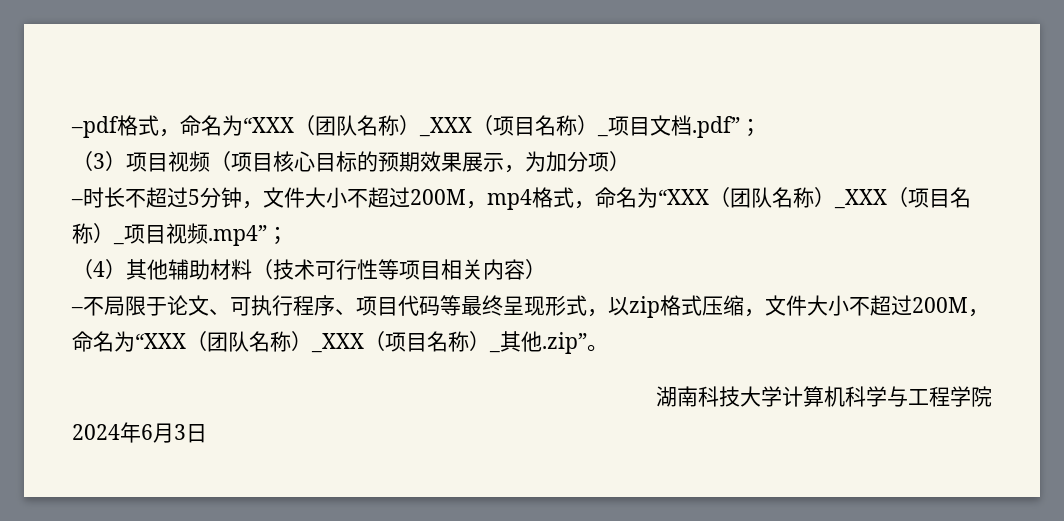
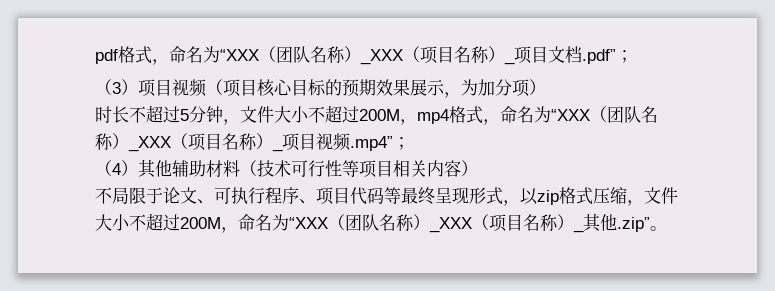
- –pdf格式，命名为“XXX（团队名称）_XXX（项目名称）_项目文档.pdf”；
+ pdf格式，命名为“XXX（团队名称）_XXX（项目名称）_项目文档.pdf”；
- –时长不超过5分钟，文件大小不超过200M，mp4格式，命名为“XXX（团队名称）_XXX（项目名称）_项目视频.mp4”；
+ 时长不超过5分钟，文件大小不超过200M，mp4格式，命名为“XXX（团队名称）_XXX（项目名称）_项目视频.mp4”；
- –不局限于论文、可执行程序、项目代码等最终呈现形式，以zip格式压缩，文件大小不超过200M，命名为“XXX（团队名称）_XXX（项目名称）_其他.zip”。
+ 不局限于论文、可执行程序、项目代码等最终呈现形式，以zip格式压缩，文件大小不超过200M，命名为“XXX（团队名称）_XXX（项目名称）_其他.zip”。
- 湖南科技大学计算机科学与工程学院
- 2024年6月3日

